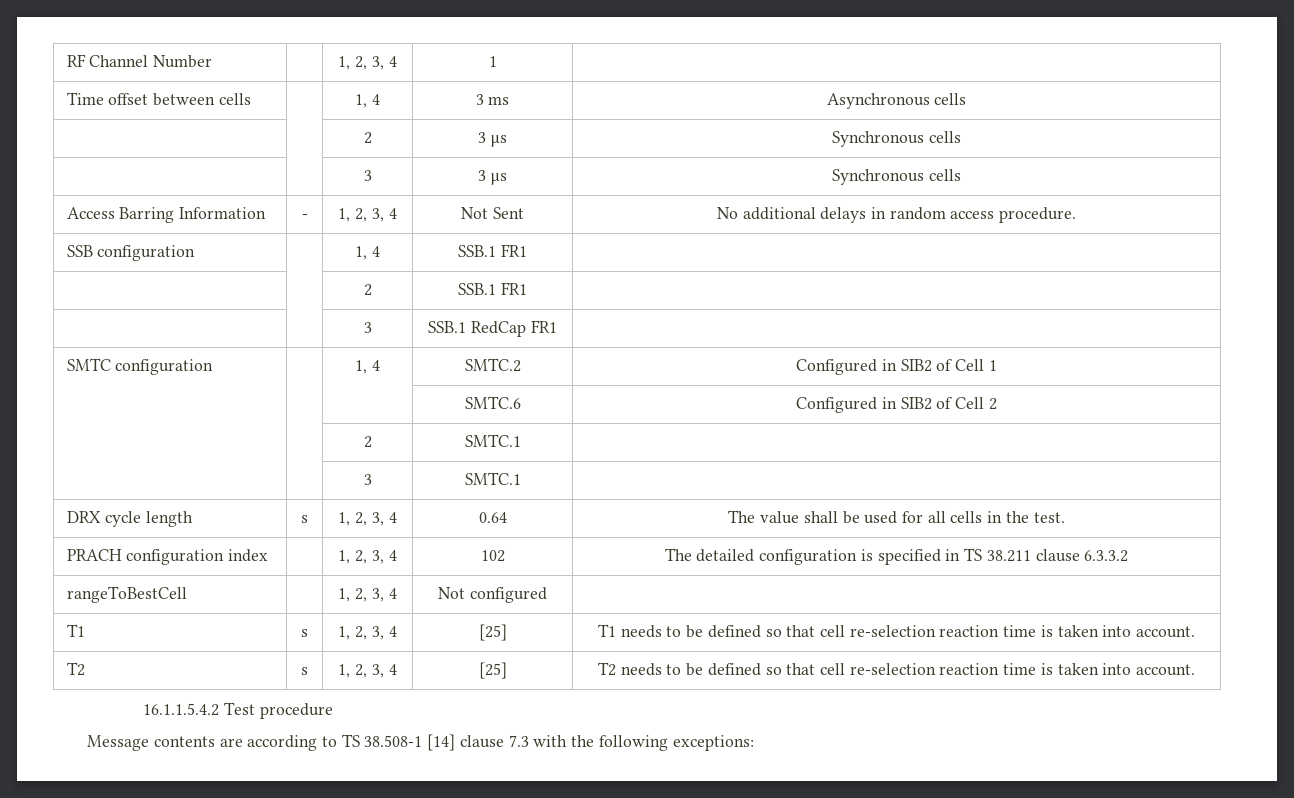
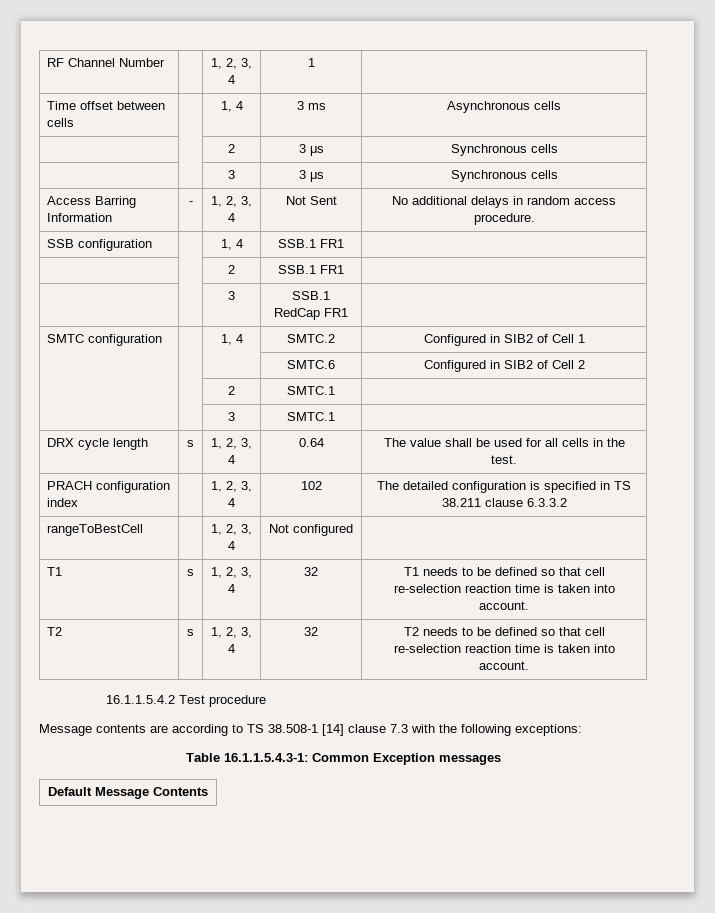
- T1 | s | 1, 2, 3, 4 | [25] | T1 needs to be defined so that cell re-selection reaction time is taken into account.
+ T1 | s | 1, 2, 3, 4 | 32 | T1 needs to be defined so that cell re-selection reaction time is taken into account.
- T2 | s | 1, 2, 3, 4 | [25] | T2 needs to be defined so that cell re-selection reaction time is taken into account.
+ T2 | s | 1, 2, 3, 4 | 32 | T2 needs to be defined so that cell re-selection reaction time is taken into account.
+ Table 16.1.1.5.4.3-1: Common Exception messages
+ Default Message Contents

